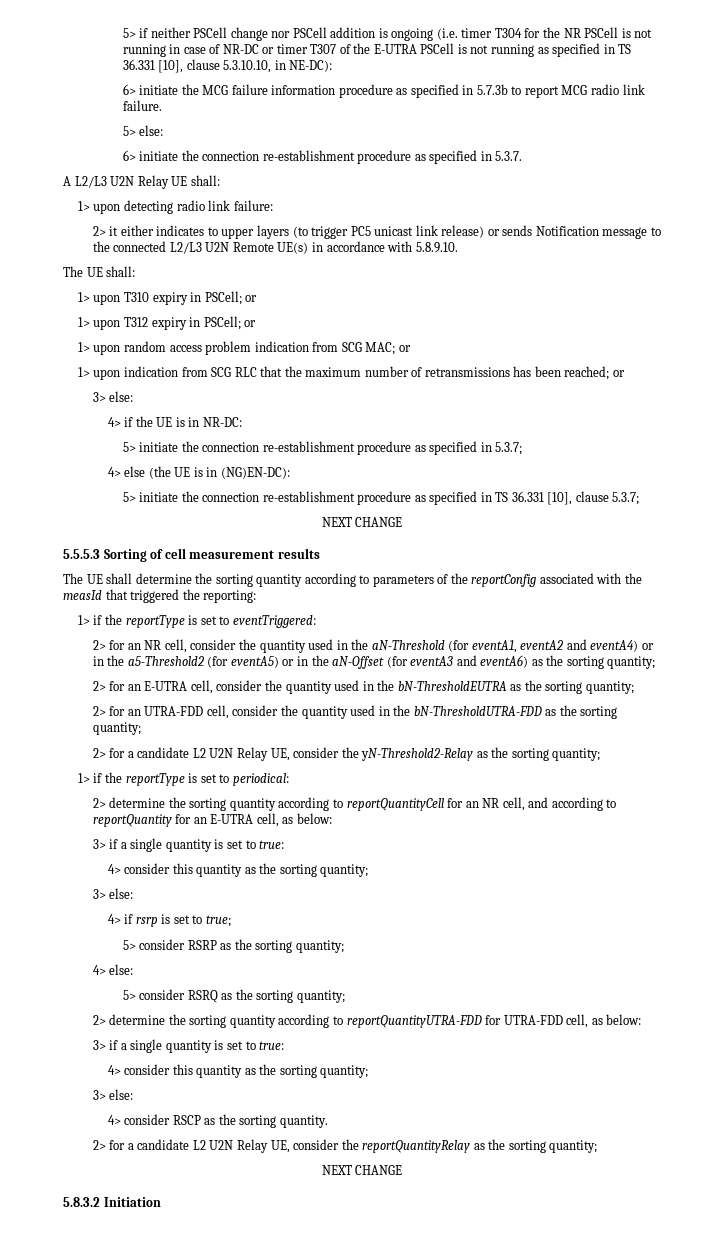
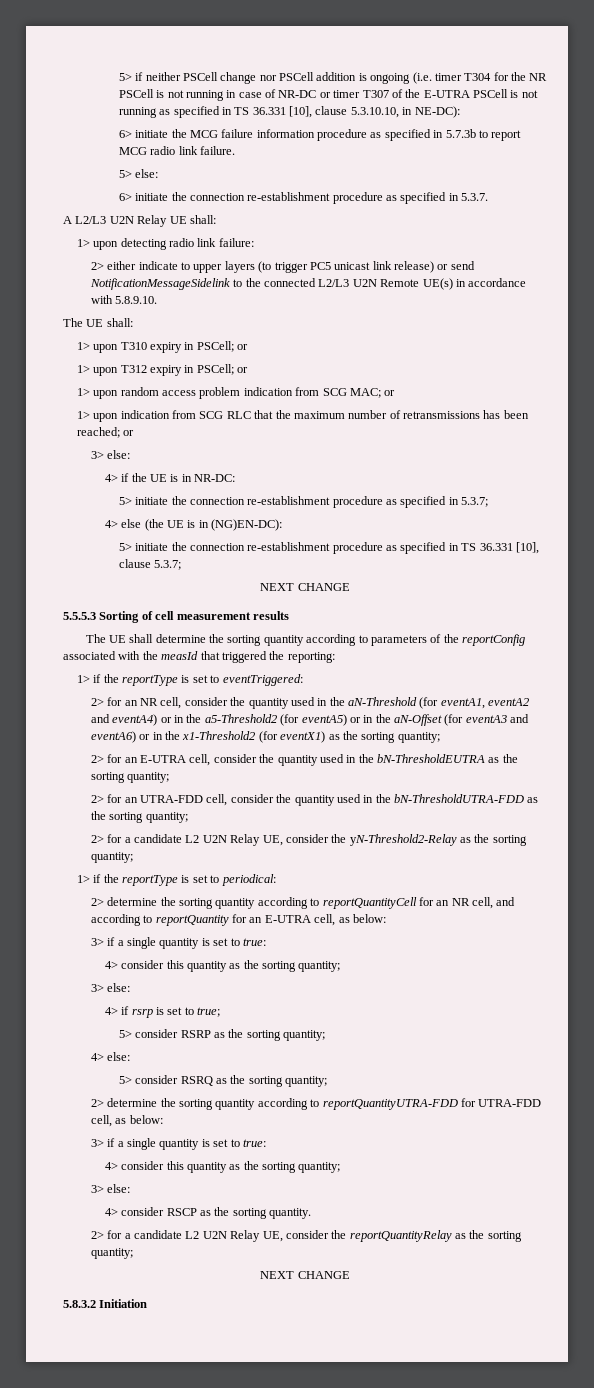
- 2> it either indicates to upper layers (to trigger PC5 unicast link release) or sends Notification message to the connected L2/L3 U2N Remote UE(s) in accordance with 5.8.9.10.
+ 2> either indicate to upper layers (to trigger PC5 unicast link release) or send NotificationMessageSidelink to the connected L2/L3 U2N Remote UE(s) in accordance with 5.8.9.10.
- 2> for an NR cell, consider the quantity used in the aN-Threshold (for eventA1, eventA2 and eventA4) or in the a5-Threshold2 (for eventA5) or in the aN-Offset (for eventA3 and eventA6) as the sorting quantity;
+ 2> for an NR cell, consider the quantity used in the aN-Threshold (for eventA1, eventA2 and eventA4) or in the a5-Threshold2 (for eventA5) or in the aN-Offset (for eventA3 and eventA6) or in the x1-Threshold2 (for eventX1) as the sorting quantity;

